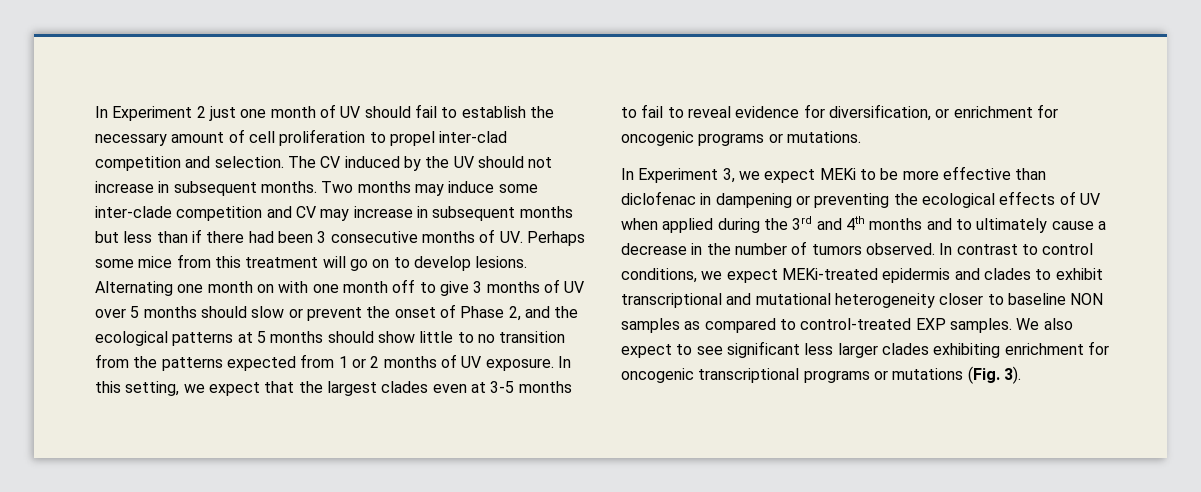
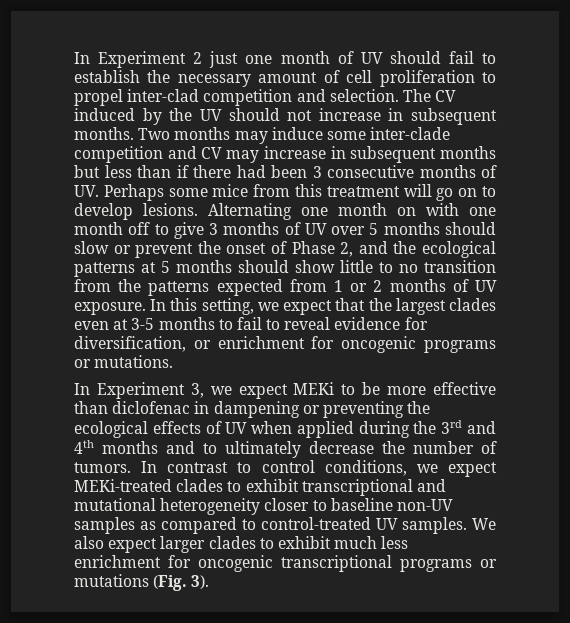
- In Experiment 3, we expect MEKi to be more effective than diclofenac in dampening or preventing the ecological effects of UV when applied during the 3rd and 4th months and to ultimately cause a decrease in the number of tumors observed.
+ In Experiment 3, we expect MEKi to be more effective than diclofenac in dampening or preventing the ecological effects of UV when applied during the 3rd and 4th months and to ultimately decrease the number of tumors.
- In contrast to control conditions, we expect MEKi-treated epidermis and clades to exhibit transcriptional and mutational heterogeneity closer to baseline NON samples as compared to control-treated EXP samples.
+ In contrast to control conditions, we expect MEKi-treated clades to exhibit transcriptional and mutational heterogeneity closer to baseline non-UV samples as compared to control-treated UV samples.
- We also expect to see significant less larger clades exhibiting enrichment for oncogenic transcriptional programs or mutations (Fig. 3).
+ We also expect larger clades to exhibit much less enrichment for oncogenic transcriptional programs or mutations (Fig. 3).

